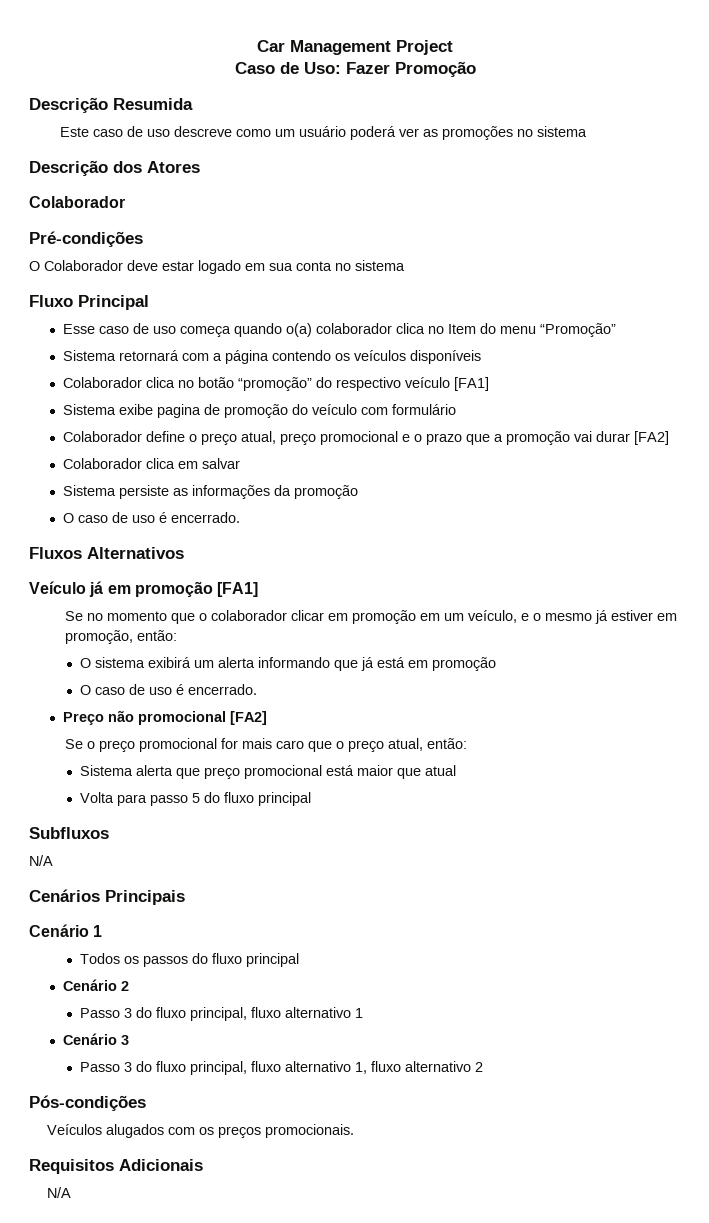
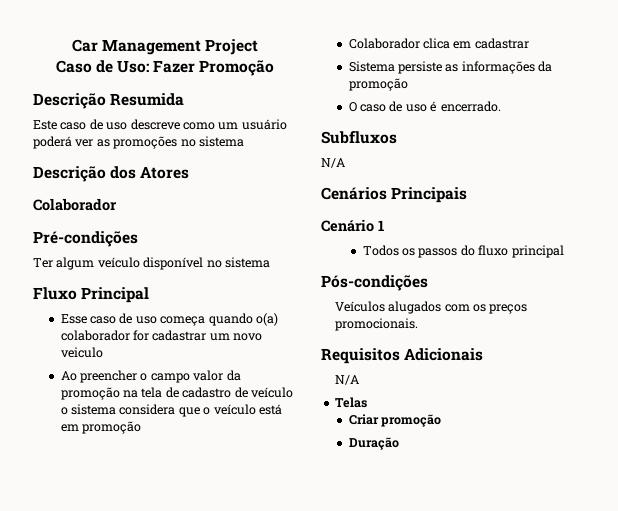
- O Colaborador deve estar logado em sua conta no sistema
+ Ter algum veículo disponível no sistema
- Esse caso de uso começa quando o(a) colaborador clica no Item do menu “Promoção”
- Sistema retornará com a página contendo os veículos disponíveis
- Colaborador clica no botão “promoção” do respectivo veículo [FA1]
- Sistema exibe pagina de promoção do veículo com formulário
- Colaborador define o preço atual, preço promocional e o prazo que a promoção vai durar [FA2]
+ Esse caso de uso começa quando o(a) colaborador for cadastrar um novo veiculo
+ Ao preencher o campo valor da promoção na tela de cadastro de veículo o sistema considera que o veículo está em promoção
- Colaborador clica em salvar
+ Colaborador clica em cadastrar
- Fluxos Alternativos
- Veículo já em promoção [FA1]
- Se no momento que o colaborador clicar em promoção em um veículo, e o mesmo já estiver em promoção, então:
- O sistema exibirá um alerta informando que já está em promoção
- O caso de uso é encerrado.
- Preço não promocional [FA2]
- Se o preço promocional for mais caro que o preço atual, então:
- Sistema alerta que preço promocional está maior que atual
- Volta para passo 5 do fluxo principal
- Cenário 2
- Passo 3 do fluxo principal, fluxo alternativo 1
- Cenário 3
- Passo 3 do fluxo principal, fluxo alternativo 1, fluxo alternativo 2
+ Telas
+ Criar promoção
+ Duração

